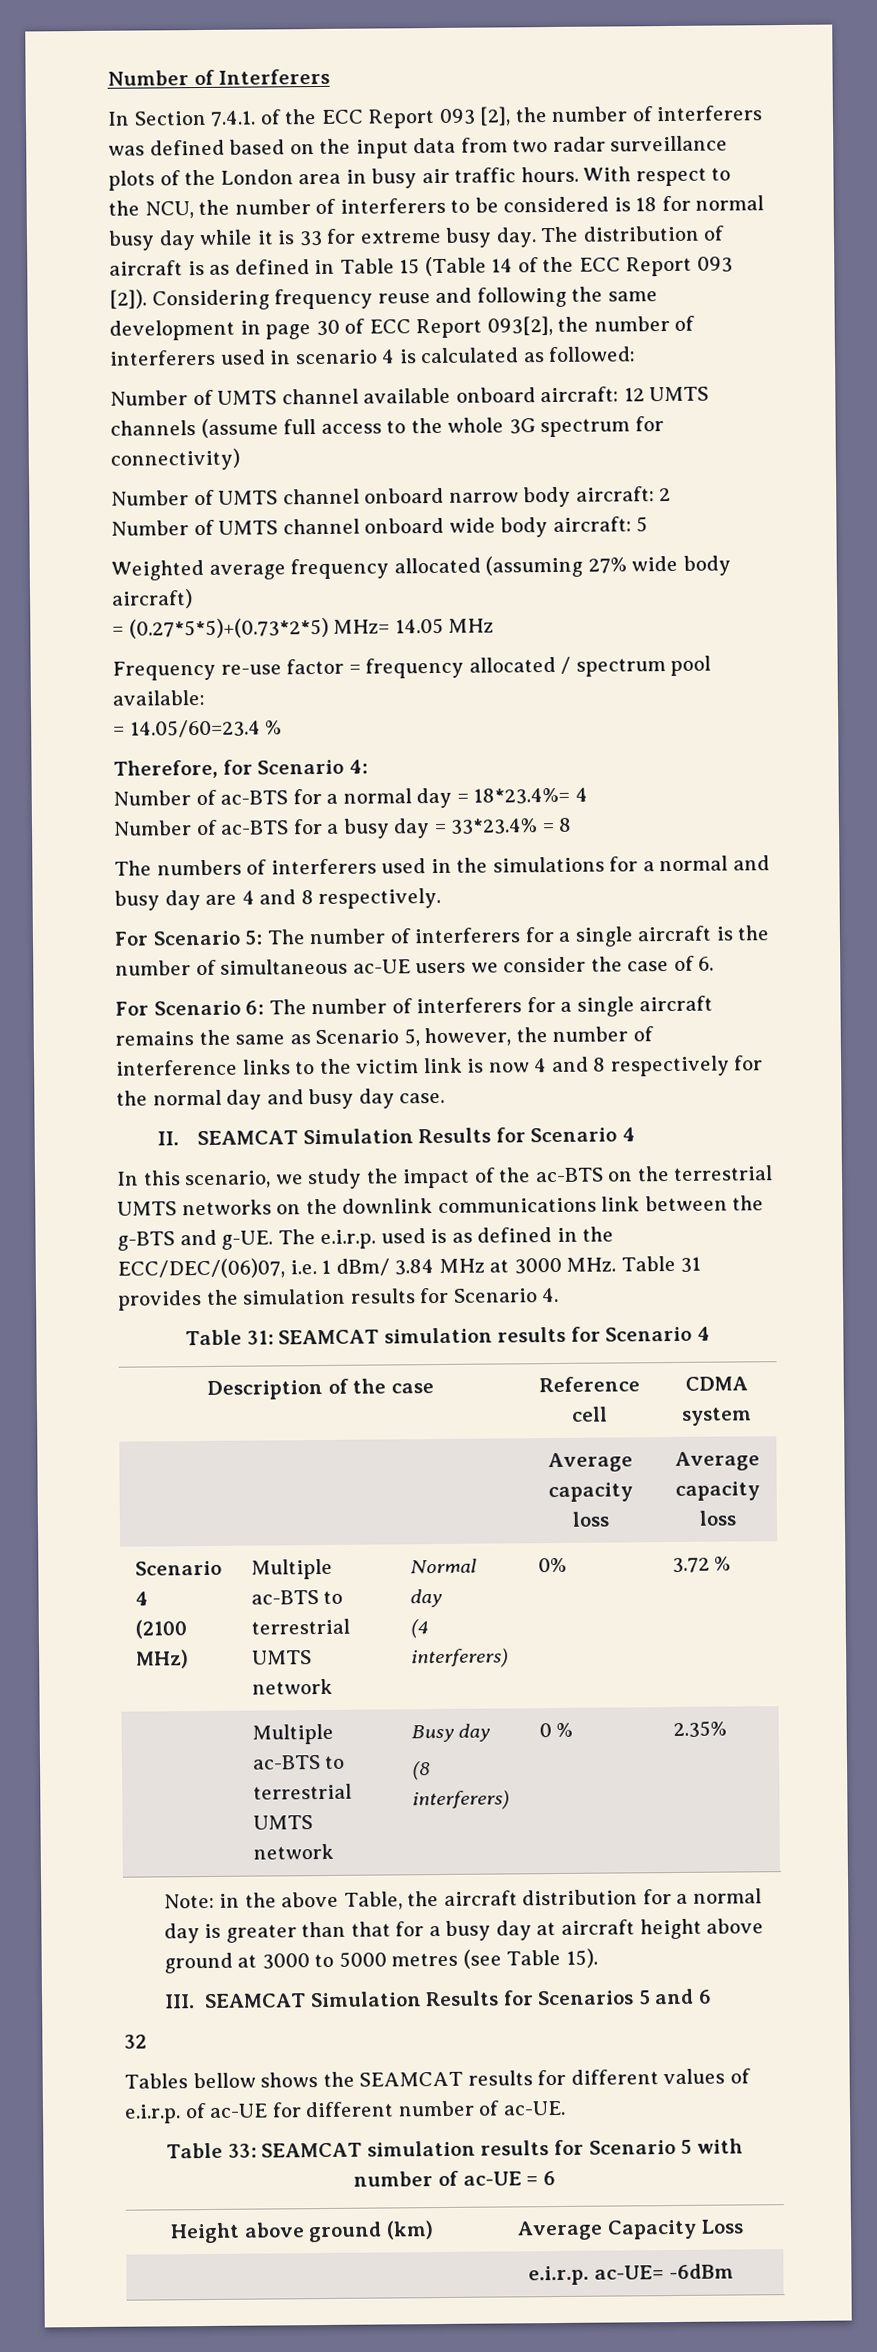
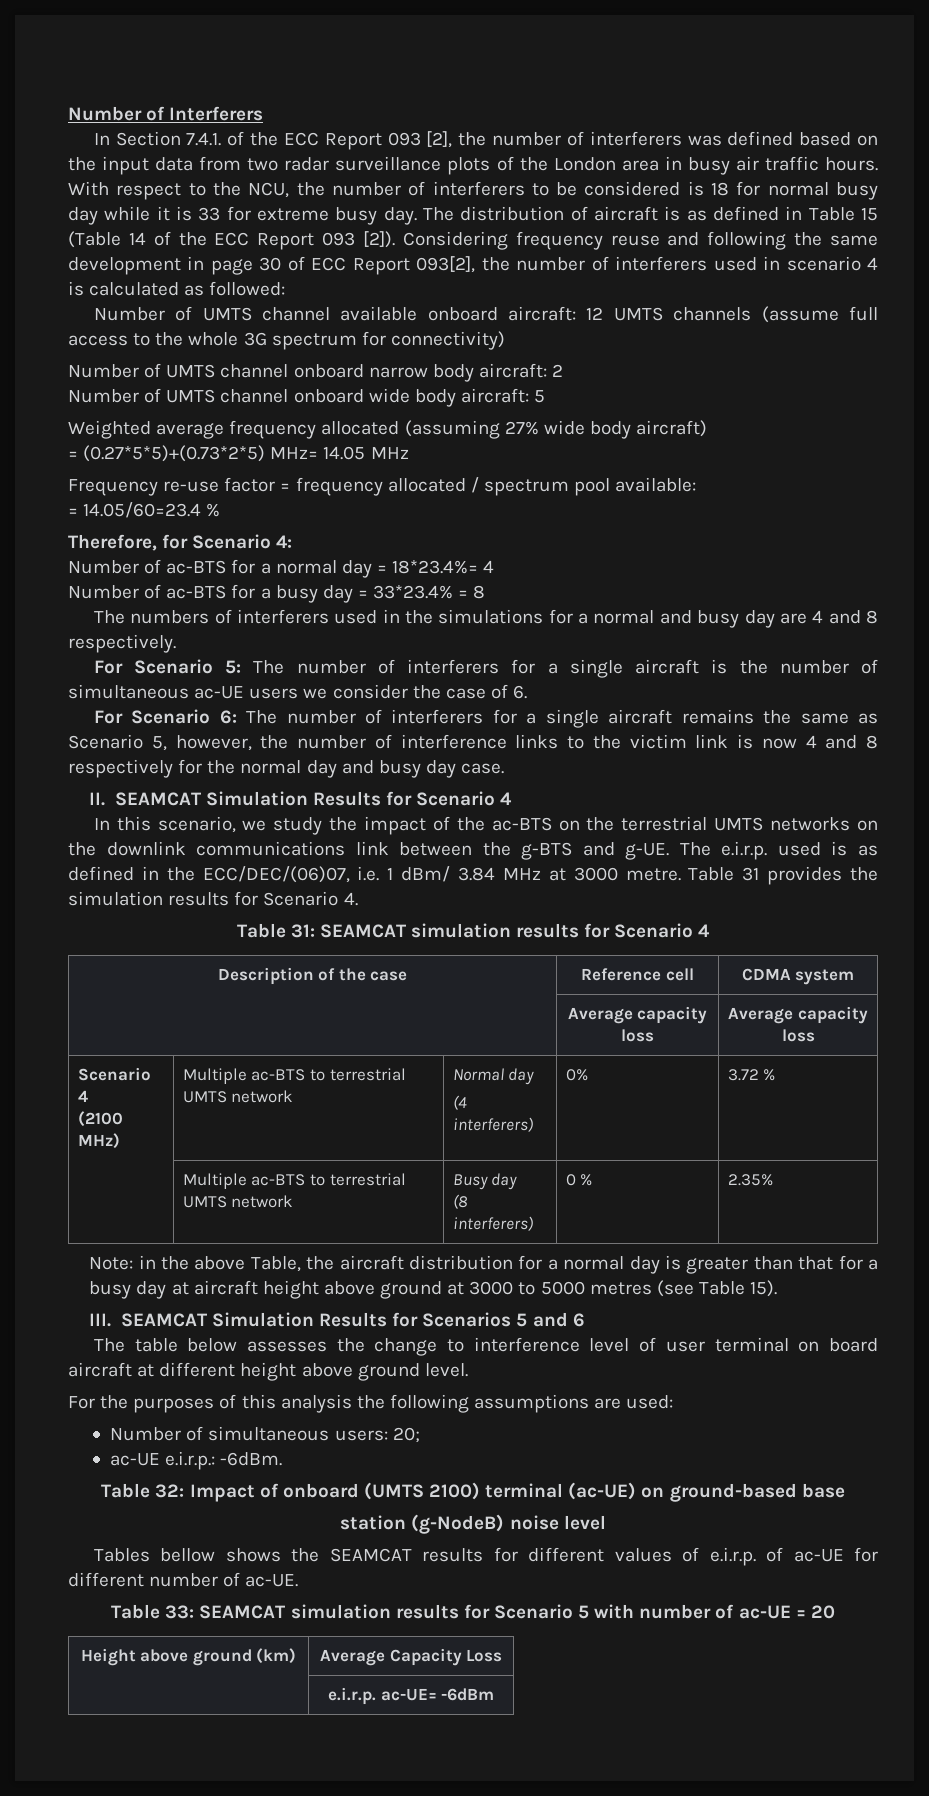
- The e.i.r.p. used is as defined in the ECC/DEC/(06)07, i.e. 1 dBm/ 3.84 MHz at 3000 MHz. Table 31 provides the simulation results for Scenario 4.
+ The e.i.r.p. used is as defined in the ECC/DEC/(06)07, i.e. 1 dBm/ 3.84 MHz at 3000 metre. Table 31 provides the simulation results for Scenario 4.
- 32
+ The table below assesses the change to interference level of user terminal on board aircraft at different height above ground level.
+ For the purposes of this analysis the following assumptions are used:
+ Number of simultaneous users: 20;
+ ac-UE e.i.r.p.: -6dBm.
+ Table 32: Impact of onboard (UMTS 2100) terminal (ac-UE) on ground-based base
+ station (g-NodeB) noise level
- Table 33: SEAMCAT simulation results for Scenario 5 with number of ac-UE = 6
+ Table 33: SEAMCAT simulation results for Scenario 5 with number of ac-UE = 20

